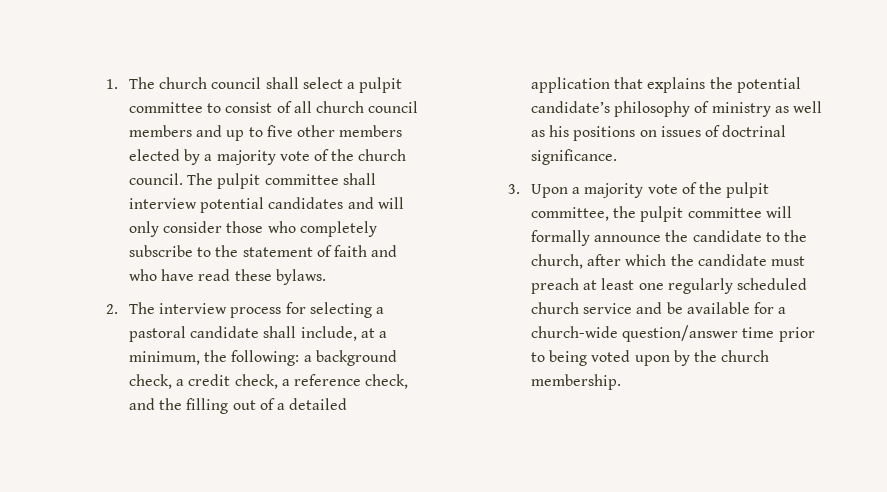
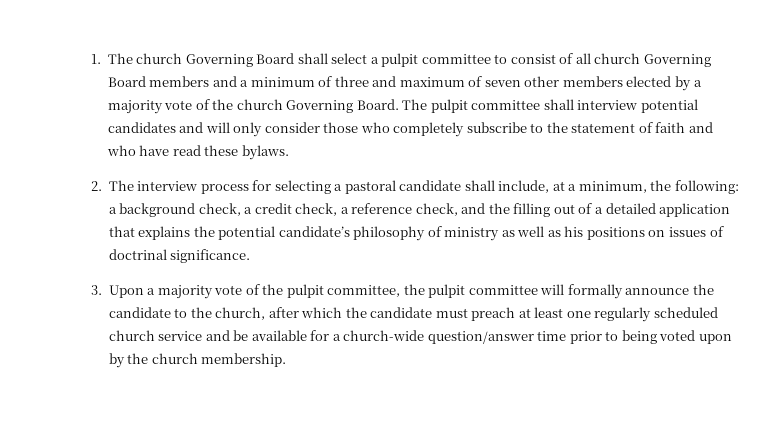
- 1. The church council shall select a pulpit committee to consist of all church council members and up to five other members elected by a majority vote of the church council.
+ 1. The church Governing Board shall select a pulpit committee to consist of all church Governing Board members and a minimum of three and maximum of seven other members elected by a majority vote of the church Governing Board.

